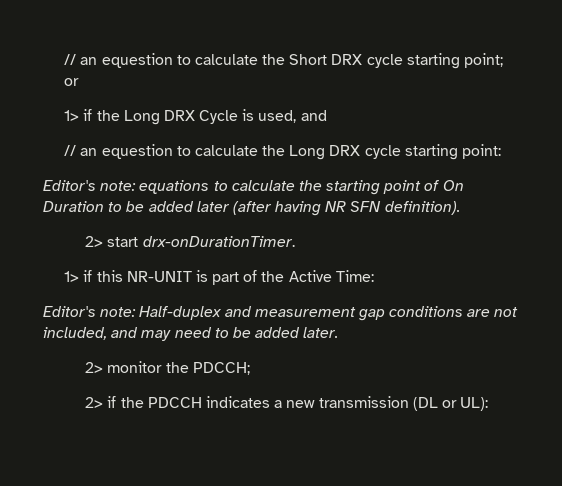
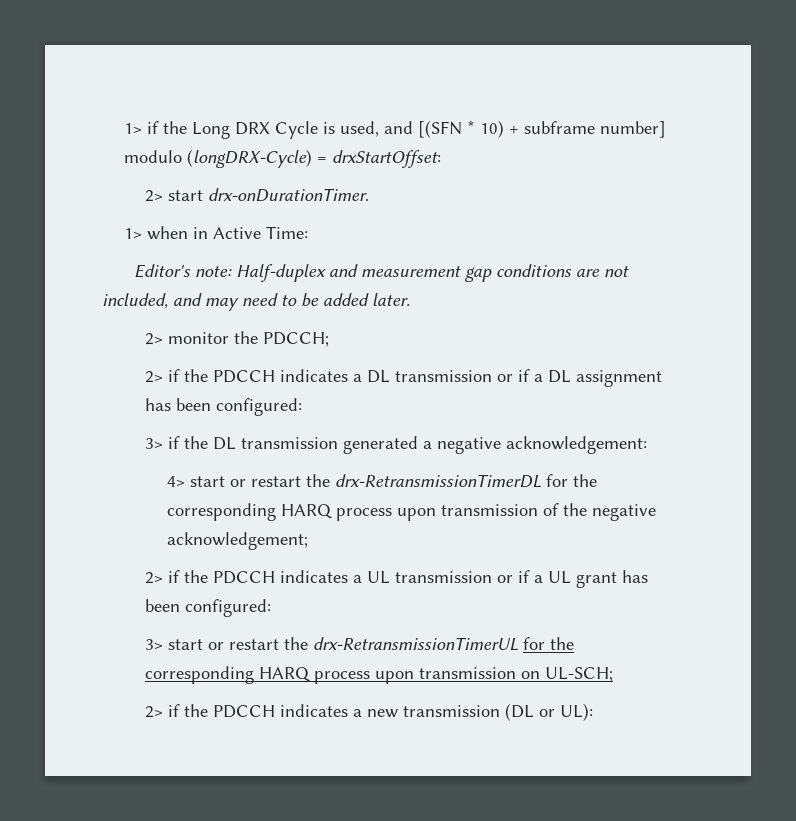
- // an equestion to calculate the Short DRX cycle starting point; or
- 1> if the Long DRX Cycle is used, and
- // an equestion to calculate the Long DRX cycle starting point:
- Editor's note: equations to calculate the starting point of On Duration to be added later (after having NR SFN definition).
+ 1> if the Long DRX Cycle is used, and [(SFN * 10) + subframe number] modulo (longDRX-Cycle) = drxStartOffset:
  2> start drx-onDurationTimer.
- 1> if this NR-UNIT is part of the Active Time:
+ 1> when in Active Time:
+ 2> if the PDCCH indicates a DL transmission or if a DL assignment has been configured:
+ 3> if the DL transmission generated a negative acknowledgement:
+ 4> start or restart the drx-RetransmissionTimerDL for the corresponding HARQ process upon transmission of the negative acknowledgement;
+ 2> if the PDCCH indicates a UL transmission or if a UL grant has been configured:
+ 3> start or restart the drx-RetransmissionTimerUL for the corresponding HARQ process upon transmission on UL-SCH;

